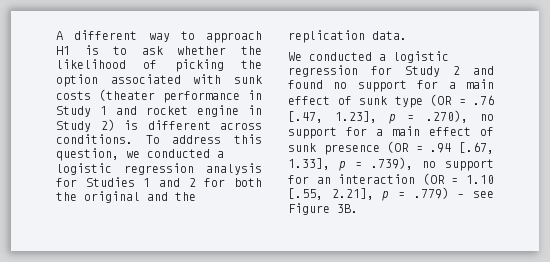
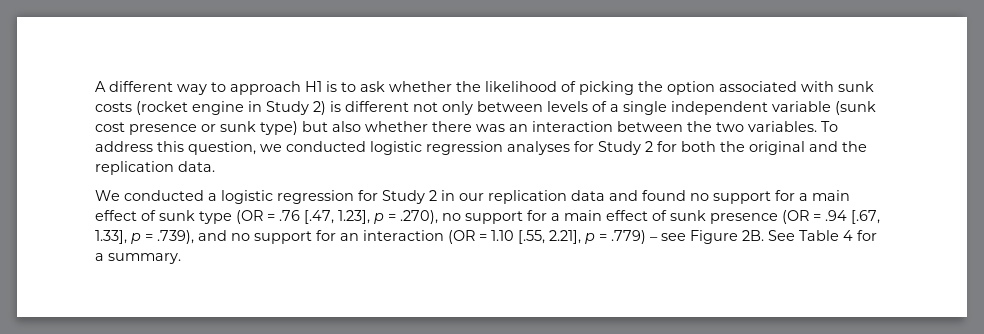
- A different way to approach H1 is to ask whether the likelihood of picking the option associated with sunk costs (theater performance in Study 1 and rocket engine in Study 2) is different across conditions.
+ A different way to approach H1 is to ask whether the likelihood of picking the option associated with sunk costs (rocket engine in Study 2) is different not only between levels of a single independent variable (sunk cost presence or sunk type) but also whether there was an interaction between the two variables.
- To address this question, we conducted a logistic regression analysis for Studies 1 and 2 for both the original and the replication data.
+ To address this question, we conducted logistic regression analyses for Study 2 for both the original and the replication data.
- We conducted a logistic regression for Study 2 and found no support for a main effect of sunk type (OR = .76 [.47, 1.23], p = .270), no support for a main effect of sunk presence (OR = .94 [.67, 1.33], p = .739), no support for an interaction (OR = 1.10 [.55, 2.21], p = .779) – see Figure 3B.
+ We conducted a logistic regression for Study 2 in our replication data and found no support for a main effect of sunk type (OR = .76 [.47, 1.23], p = .270), no support for a main effect of sunk presence (OR = .94 [.67, 1.33], p = .739), and no support for an interaction (OR = 1.10 [.55, 2.21], p = .779) – see Figure 2B. See Table 4 for a summary.

